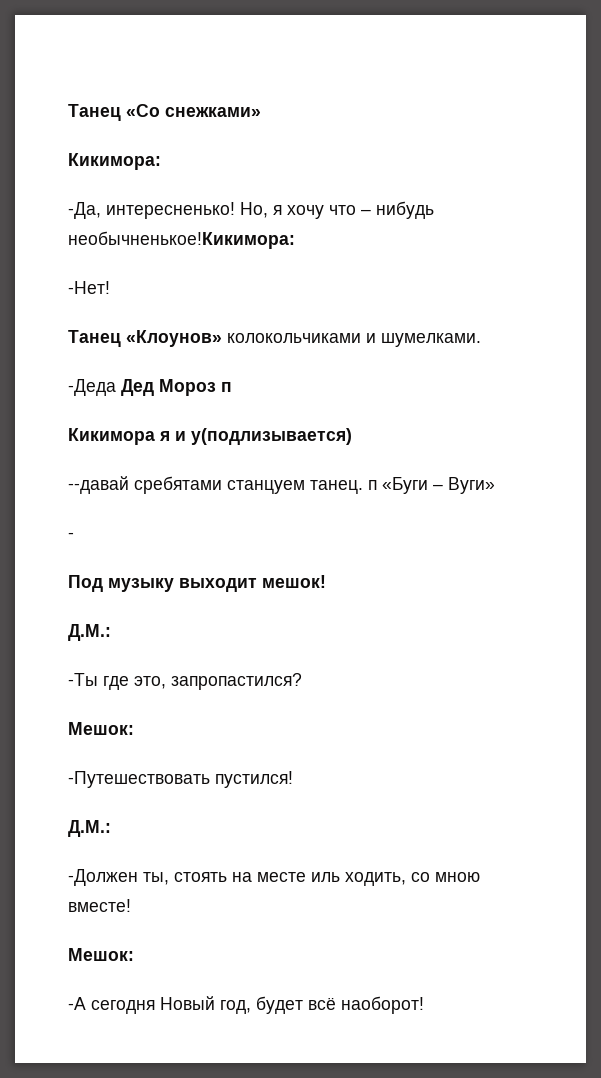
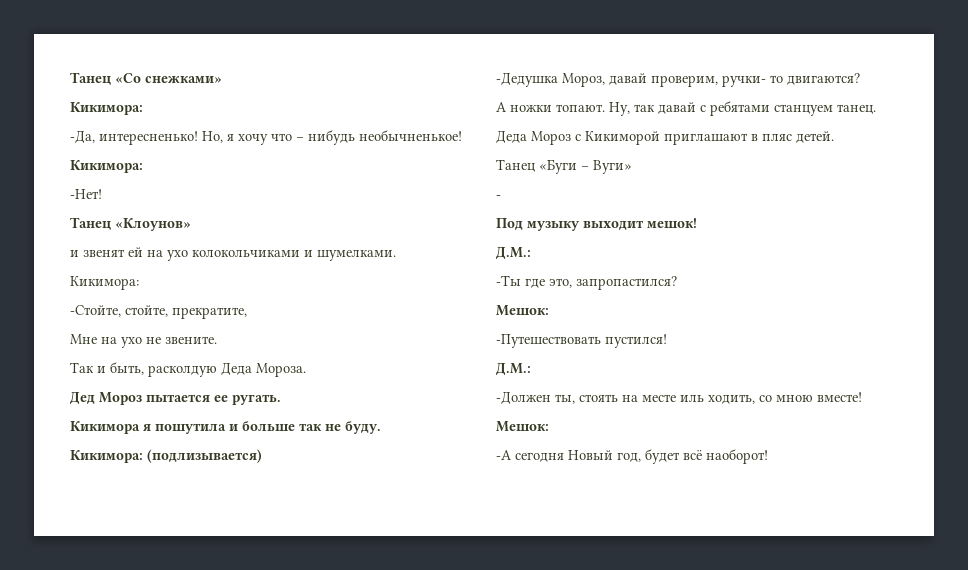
- Но, я хочу что – нибудь необычненькое!Кикимора:
+ Но, я хочу что – нибудь необычненькое!
+ Кикимора:
- Танец «Клоунов» колокольчиками и шумелками.
- -Деда Дед Мороз п
- Кикимора я и у(подлизывается)
- --давай сребятами станцуем танец. п «Буги – Вуги»
+ Танец «Клоунов»
+ и звенят ей на ухо колокольчиками и шумелками.
+ Кикимора:
+ -Стойте, стойте, прекратите,
+ Мне на ухо не звените.
+ Так и быть, расколдую Деда Мороза.
+ Дед Мороз пытается ее ругать.
+ Кикимора я пошутила и больше так не буду.
+ Кикимора: (подлизывается)
+ -Дедушка Мороз, давай проверим, ручки- то двигаются?
+ А ножки топают. Ну, так давай с ребятами станцуем танец.
+ Деда Мороз с Кикиморой приглашают в пляс детей.
+ Танец «Буги – Вуги»

